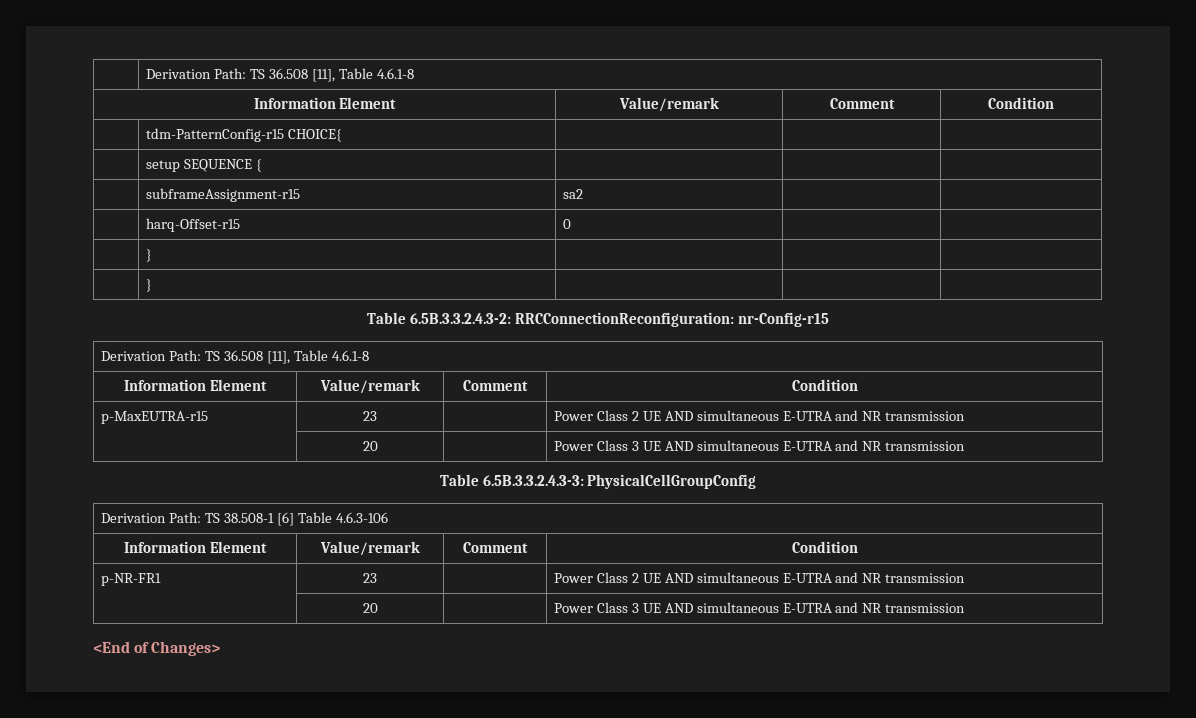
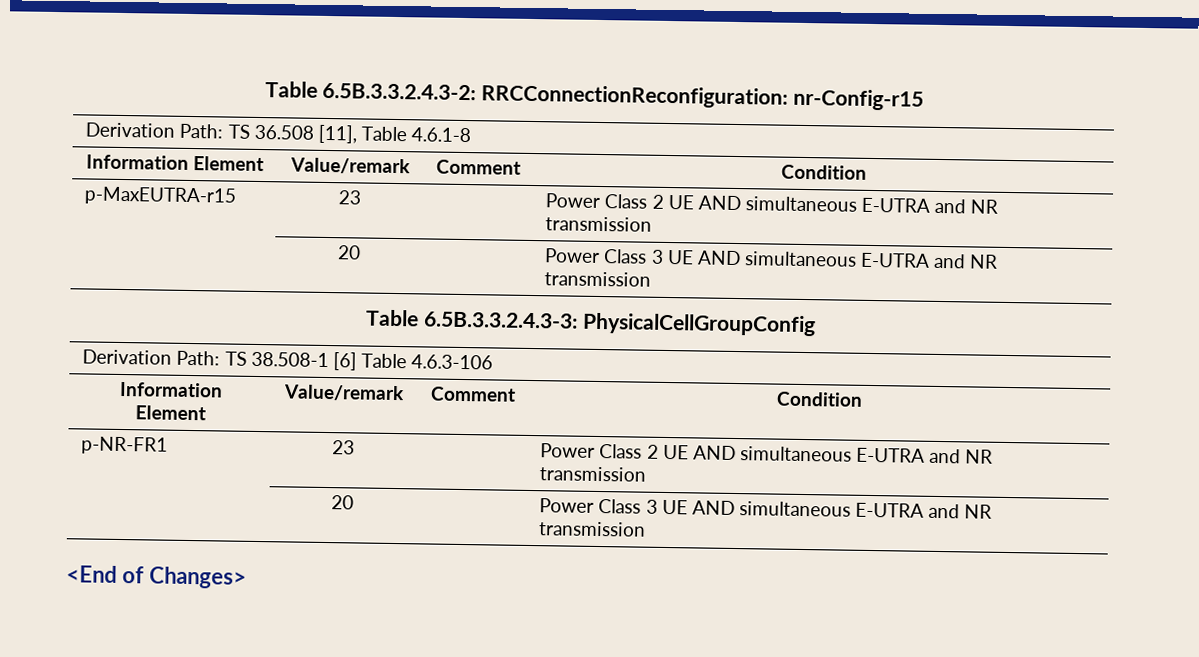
- | Derivation Path: TS 36.508 [11], Table 4.6.1-8
- Information Element | Value/remark | Comment | Condition
- | tdm-PatternConfig-r15 CHOICE{ | | |
- | setup SEQUENCE { | | |
- | subframeAssignment-r15 | sa2 | |
- | harq-Offset-r15 | 0 | |
- | } | | |
- | } | | |

